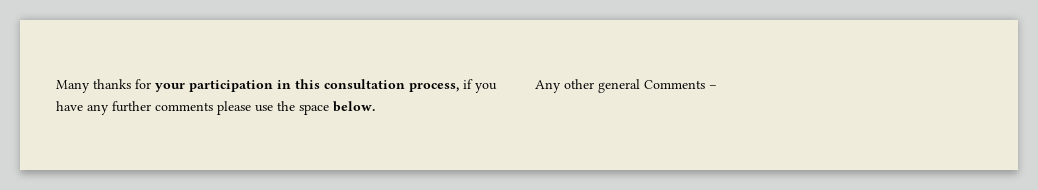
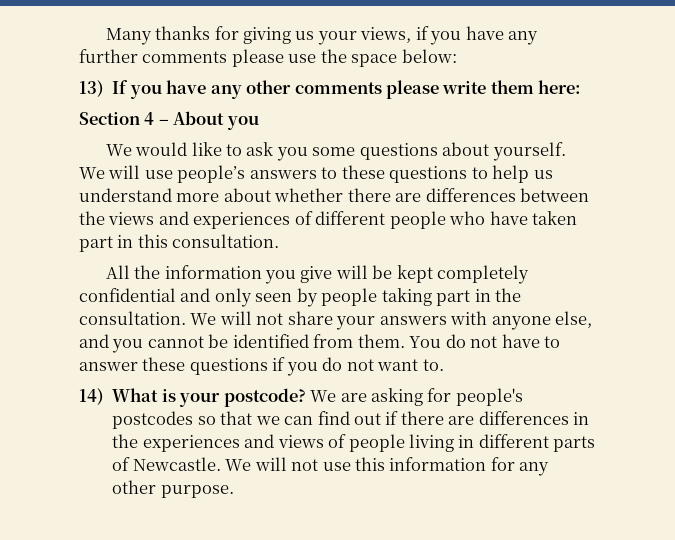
- Many thanks for your participation in this consultation process, if you have any further comments please use the space below.
- Any other general Comments –
+ Many thanks for giving us your views, if you have any further comments please use the space below:
+ 13) If you have any other comments please write them here:
+ Section 4 – About you
+ We would like to ask you some questions about yourself. We will use people’s answers to these questions to help us understand more about whether there are differences between the views and experiences of different people who have taken part in this consultation.
+ All the information you give will be kept completely confidential and only seen by people taking part in the consultation. We will not share your answers with anyone else, and you cannot be identified from them. You do not have to answer these questions if you do not want to.
+ 14) What is your postcode? We are asking for people's postcodes so that we can find out if there are differences in the experiences and views of people living in different parts of Newcastle. We will not use this information for any other purpose.

